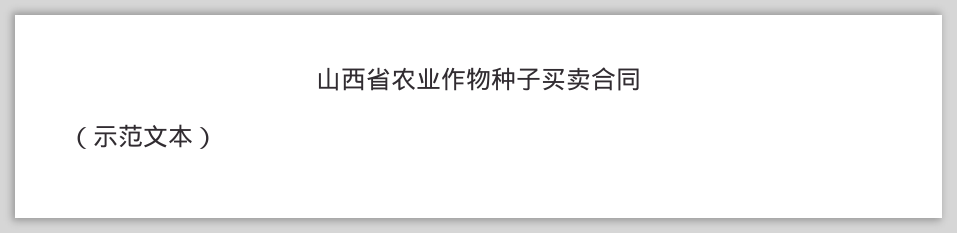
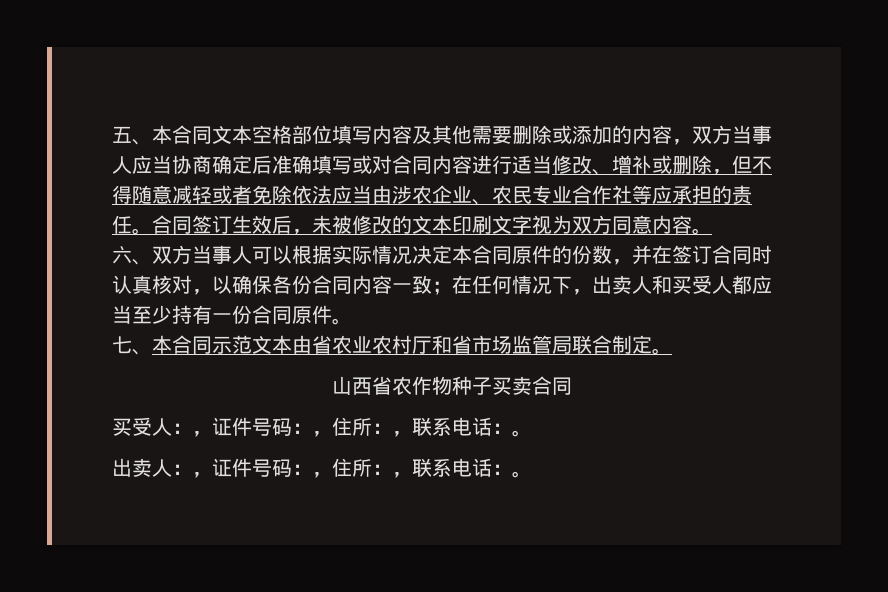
+ 五、本合同文本空格部位填写内容及其他需要删除或添加的内容，双方当事人应当协商确定后准确填写或对合同内容进行适当修改、增补或删除，但不得随意减轻或者免除依法应当由涉农企业、农民专业合作社等应承担的责任。合同签订生效后，未被修改的文本印刷文字视为双方同意内容。
+ 六、双方当事人可以根据实际情况决定本合同原件的份数，并在签订合同时认真核对，以确保各份合同内容一致；在任何情况下，出卖人和买受人都应当至少持有一份合同原件。
+ 七、本合同示范文本由省农业农村厅和省市场监管局联合制定。
- 山西省农业作物种子买卖合同
+ 山西省农作物种子买卖合同
- （示范文本）
+ 买受人：，证件号码：，住所：，联系电话：。
+ 出卖人：，证件号码：，住所：，联系电话：。

